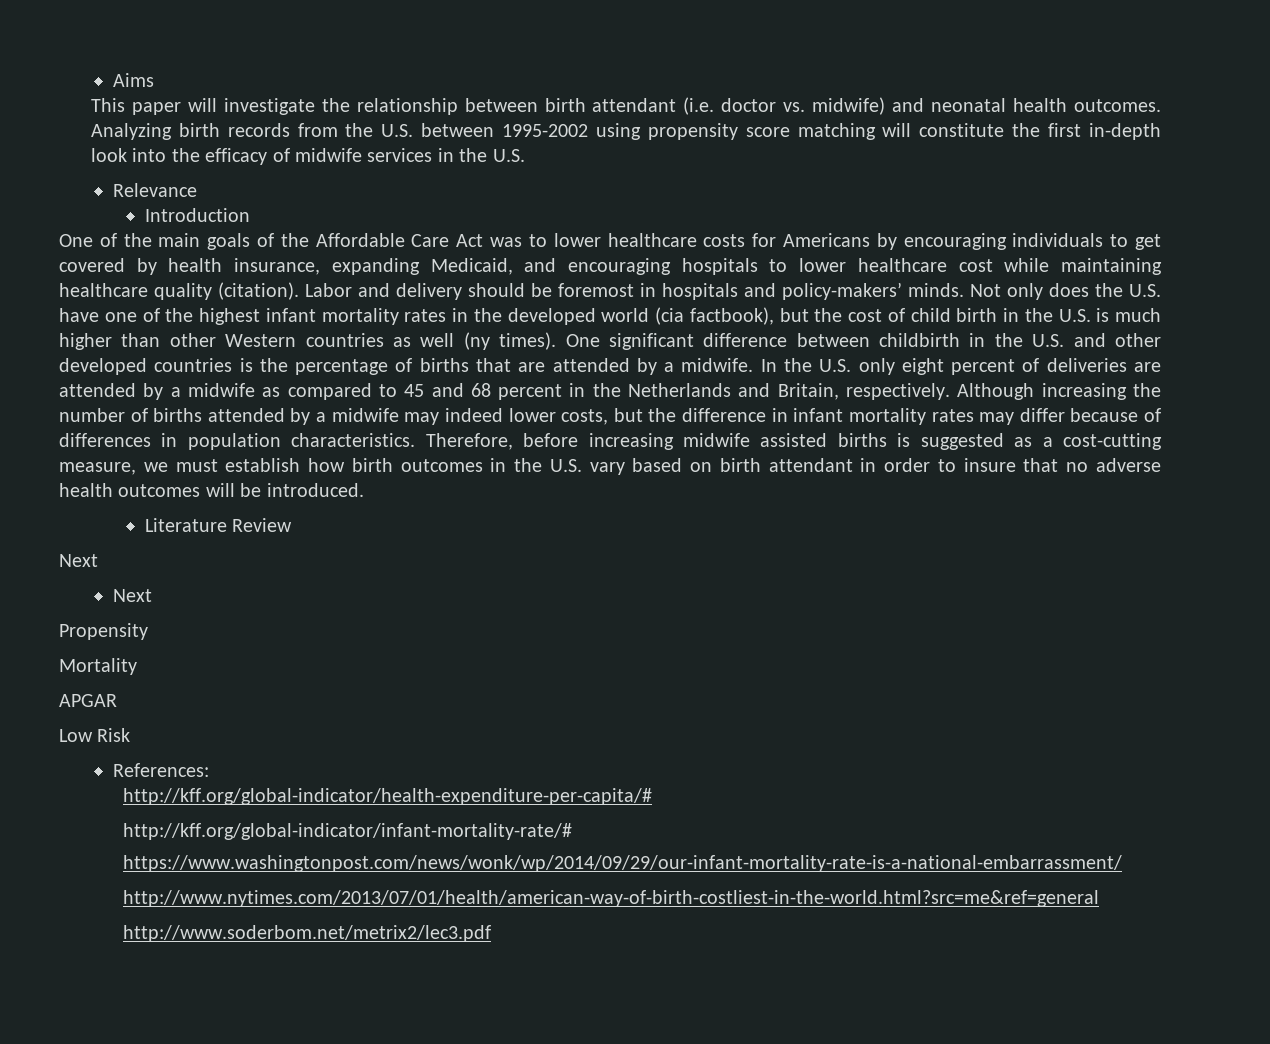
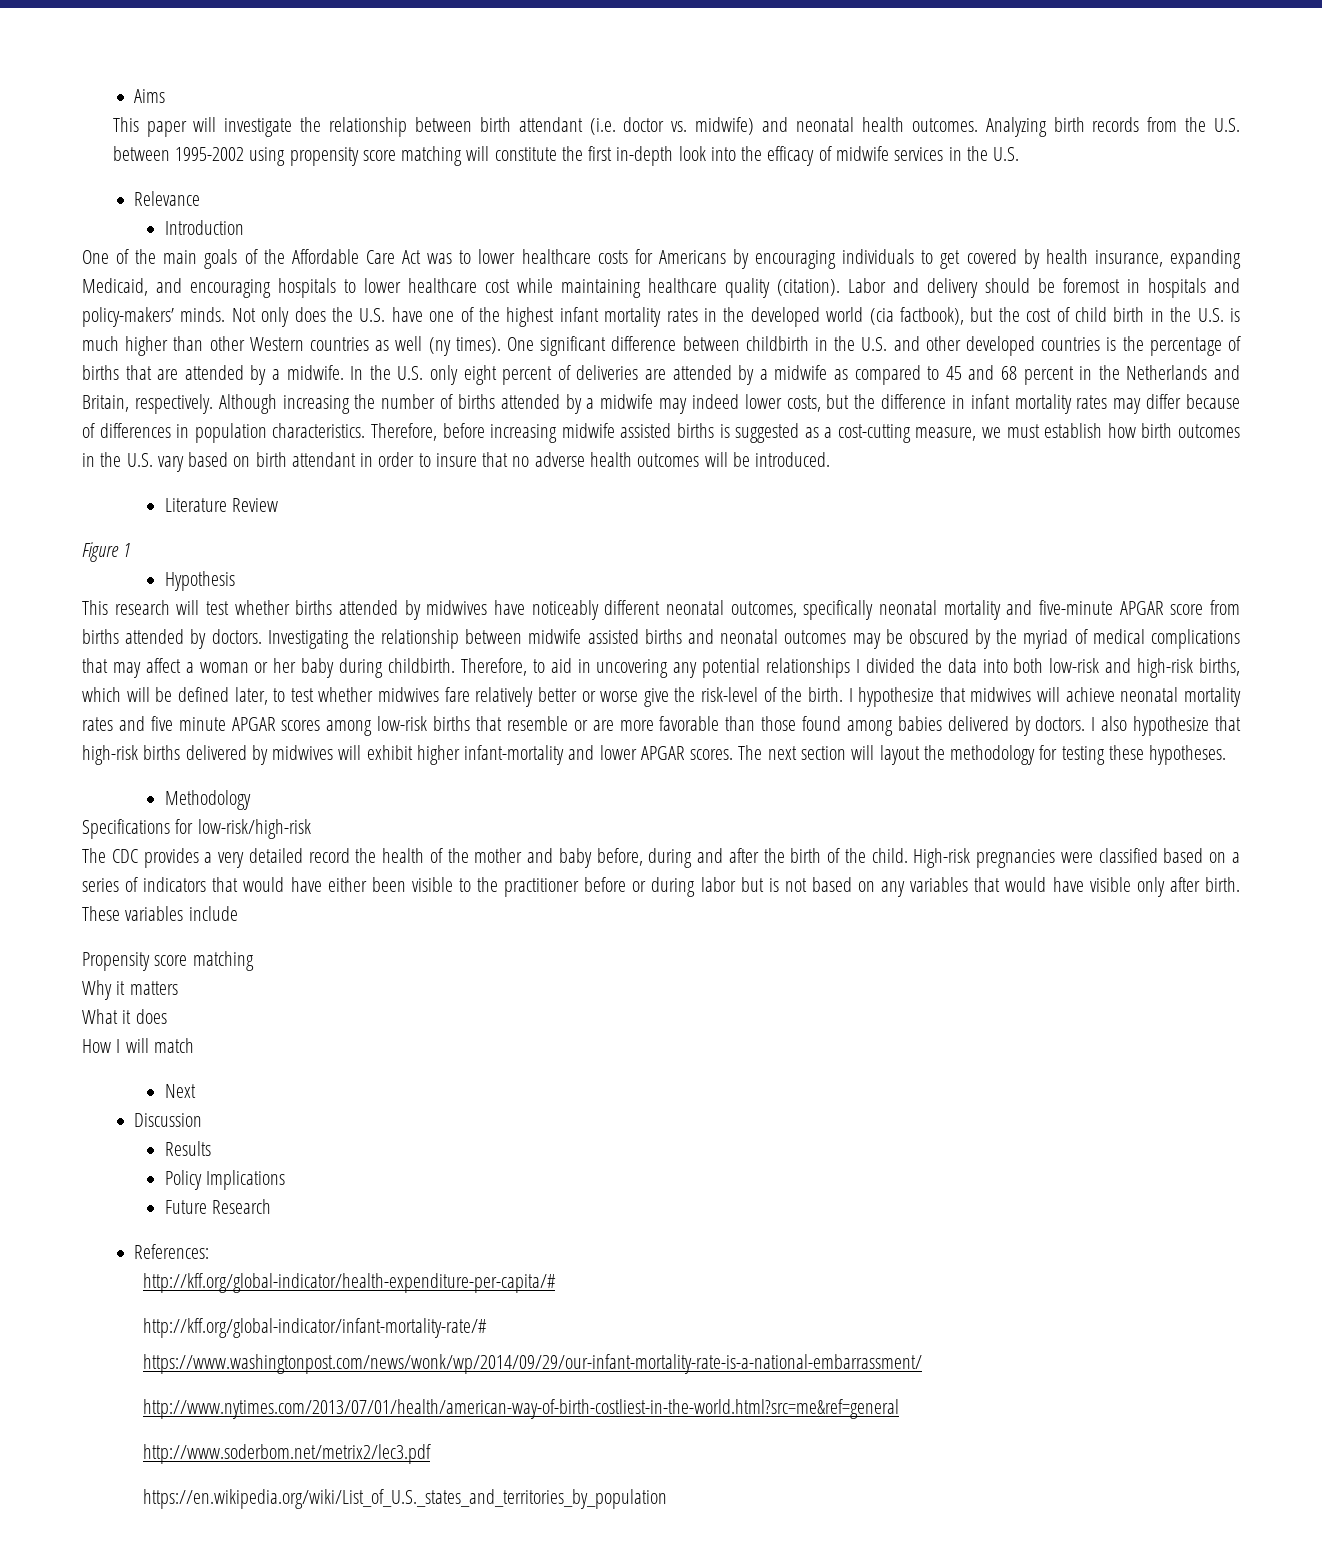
  Literature Review
+ Figure 1
+ Hypothesis
+ This research will test whether births attended by midwives have noticeably different neonatal outcomes, specifically neonatal mortality and five-minute APGAR score from births attended by doctors. Investigating the relationship between midwife assisted births and neonatal outcomes may be obscured by the myriad of medical complications that may affect a woman or her baby during childbirth. Therefore, to aid in uncovering any potential relationships I divided the data into both low-risk and high-risk births, which will be defined later, to test whether midwives fare relatively better or worse give the risk-level of the birth. I hypothesize that midwives will achieve neonatal mortality rates and five minute APGAR scores among low-risk births that resemble or are more favorable than those found among babies delivered by doctors. I also hypothesize that high-risk births delivered by midwives will exhibit higher infant-mortality and lower APGAR scores. The next section will layout the methodology for testing these hypotheses.
+ Methodology
+ Specifications for low-risk/high-risk
+ The CDC provides a very detailed record the health of the mother and baby before, during and after the birth of the child. High-risk pregnancies were classified based on a series of indicators that would have either been visible to the practitioner before or during labor but is not based on any variables that would have visible only after birth. These variables include
+ Propensity score matching
+ Why it matters
+ What it does
+ How I will match
  Next
- Next
- Propensity
- Mortality
- APGAR
- Low Risk
+ Discussion
+ Results
+ Policy Implications
+ Future Research
+ https://en.wikipedia.org/wiki/List_of_U.S._states_and_territories_by_population

